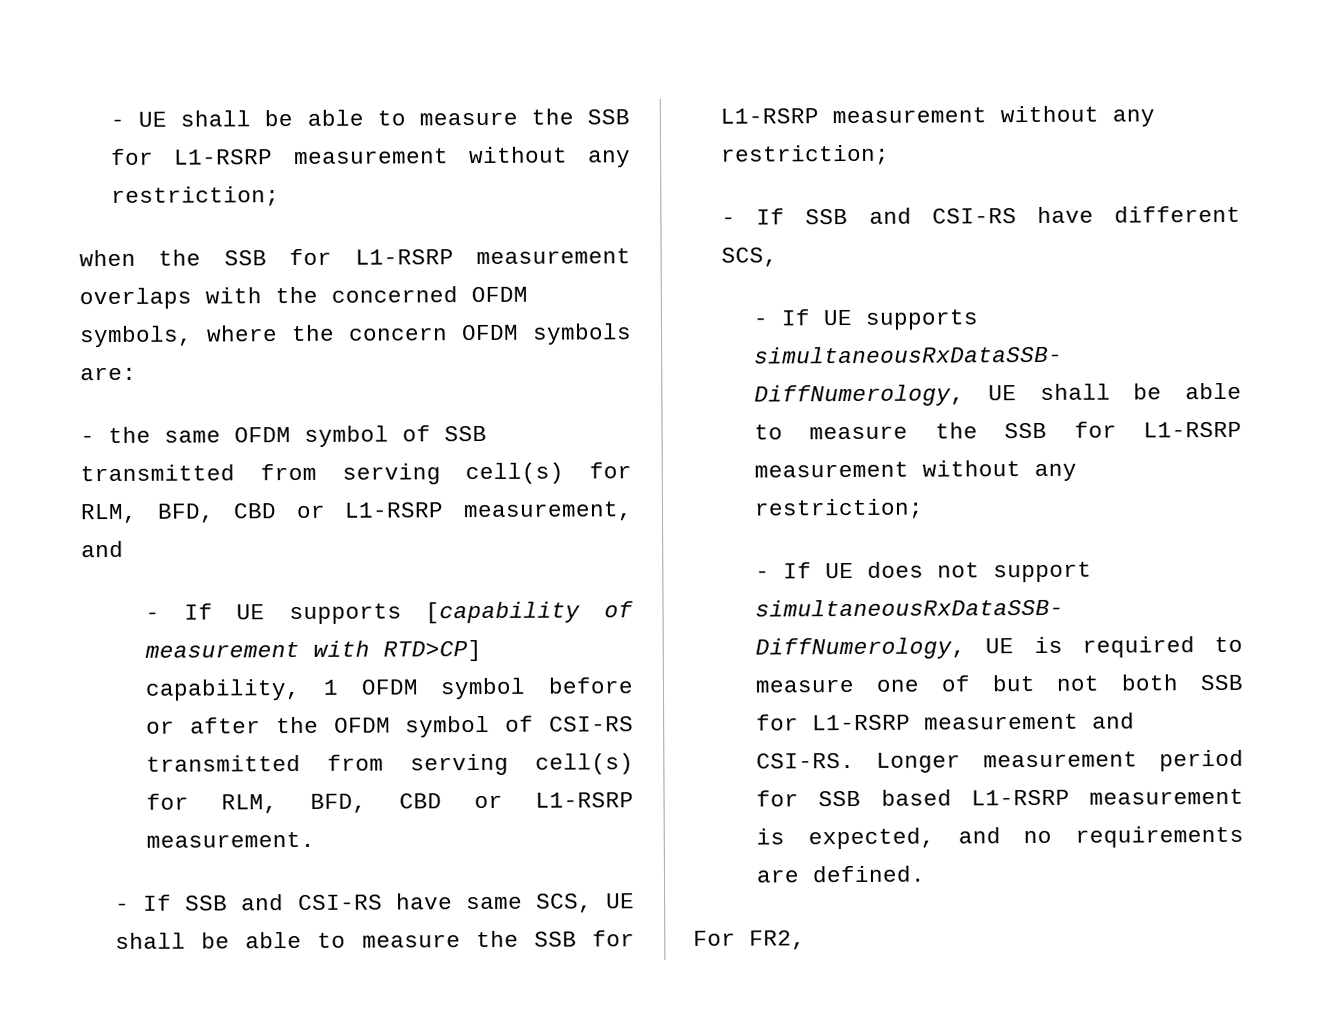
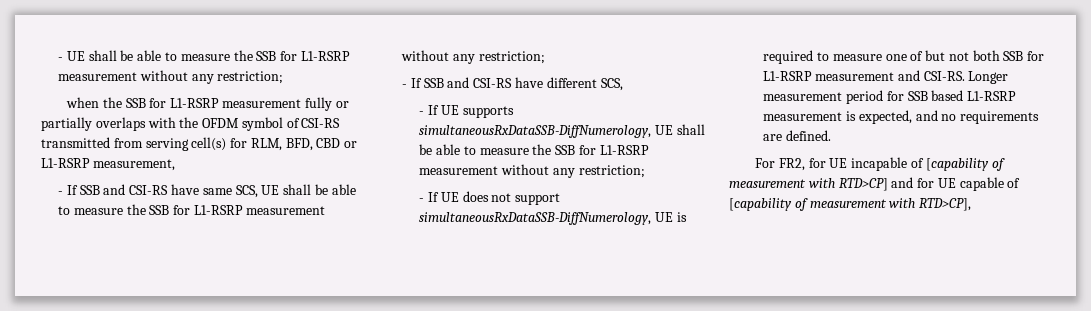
- when the SSB for L1-RSRP measurement overlaps with the concerned OFDM symbols, where the concern OFDM symbols are:
- - the same OFDM symbol of SSB transmitted from serving cell(s) for RLM, BFD, CBD or L1-RSRP measurement, and
- - If UE supports [capability of measurement with RTD>CP] capability, 1 OFDM symbol before or after the OFDM symbol of CSI-RS transmitted from serving cell(s) for RLM, BFD, CBD or L1-RSRP measurement.
+ when the SSB for L1-RSRP measurement fully or partially overlaps with the OFDM symbol of CSI-RS transmitted from serving cell(s) for RLM, BFD, CBD or L1-RSRP measurement,
- For FR2,
+ For FR2, for UE incapable of [capability of measurement with RTD>CP] and for UE capable of [capability of measurement with RTD>CP],

